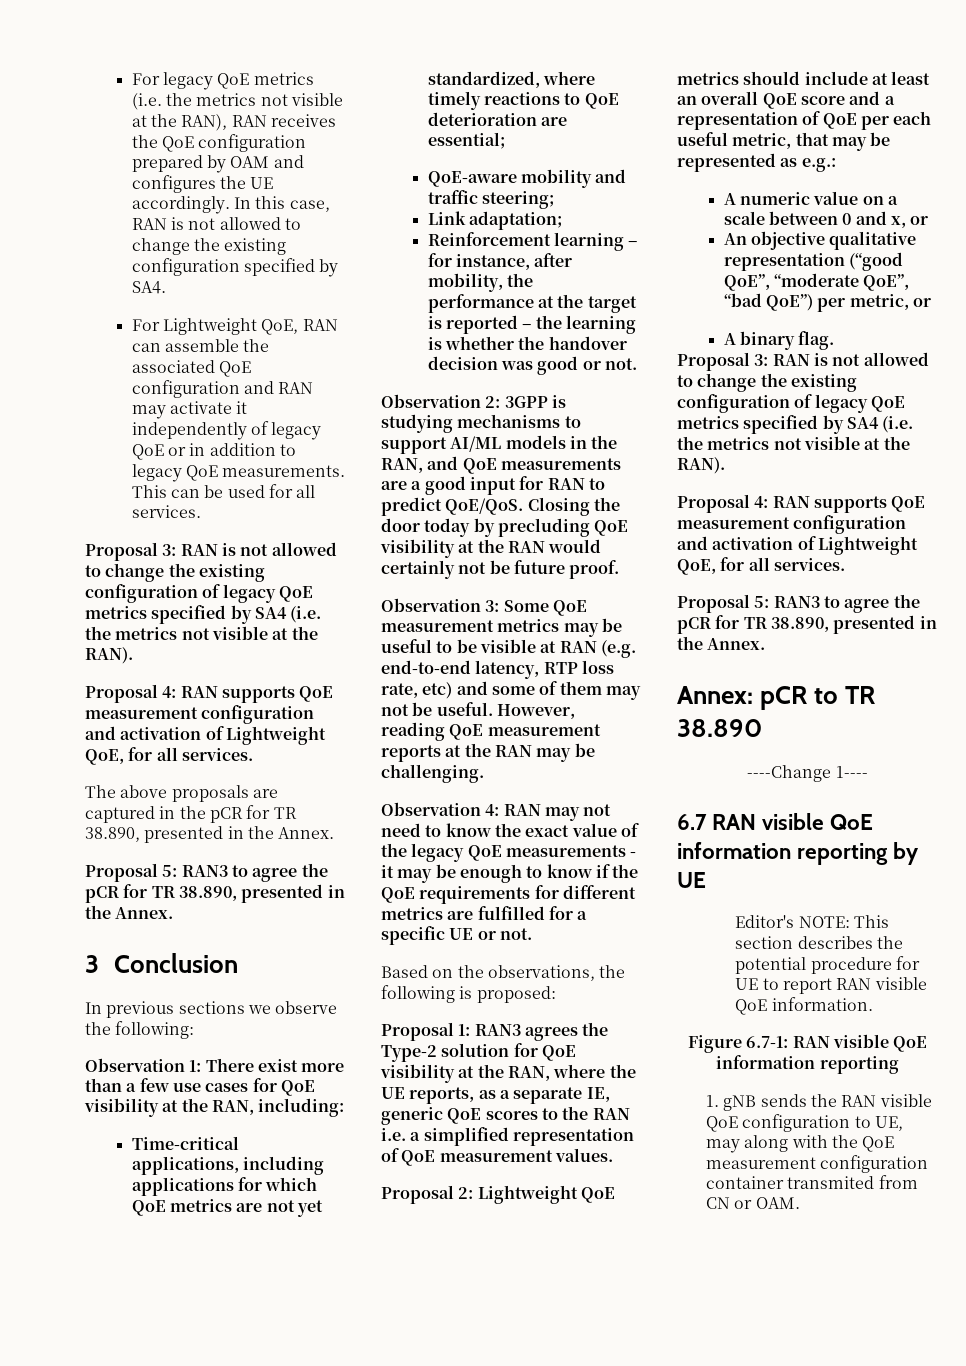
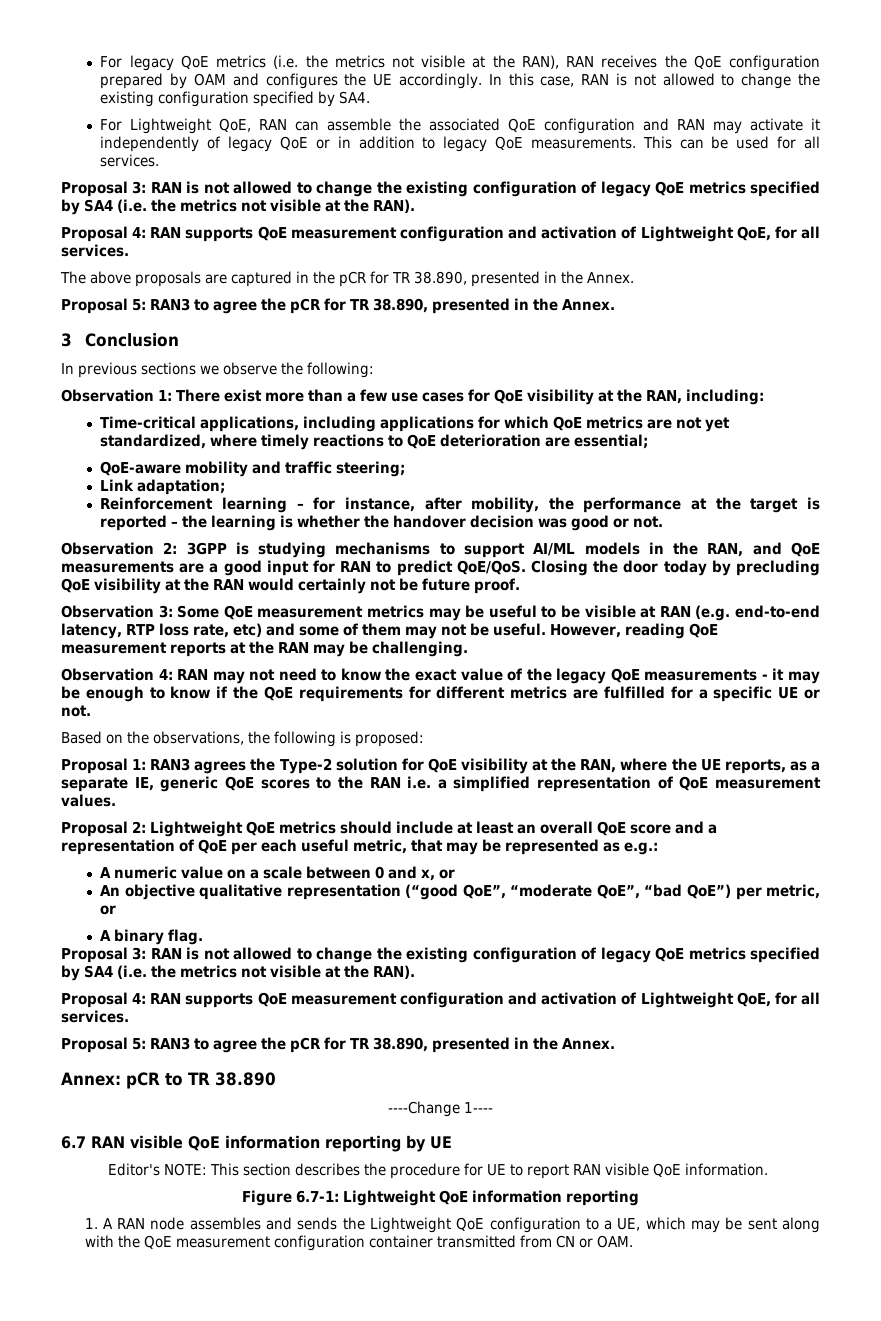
- Editor's NOTE: This section describes the potential procedure for UE to report RAN visible QoE information.
+ Editor's NOTE: This section describes the procedure for UE to report RAN visible QoE information.
- Figure 6.7-1: RAN visible QoE information reporting
+ Figure 6.7-1: Lightweight QoE information reporting
- 1. gNB sends the RAN visible QoE configuration to UE, may along with the QoE measurement configuration container transmited from CN or OAM.
+ 1. A RAN node assembles and sends the Lightweight QoE configuration to a UE, which may be sent along with the QoE measurement configuration container transmitted from CN or OAM.

